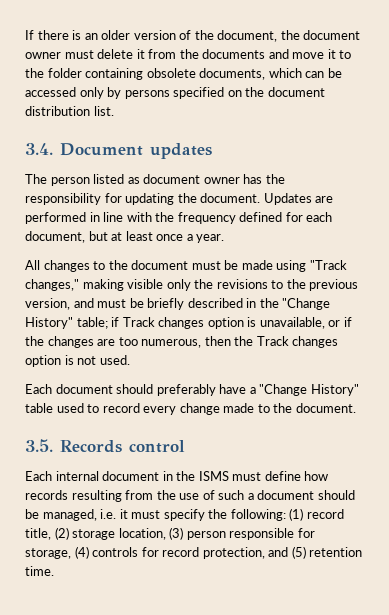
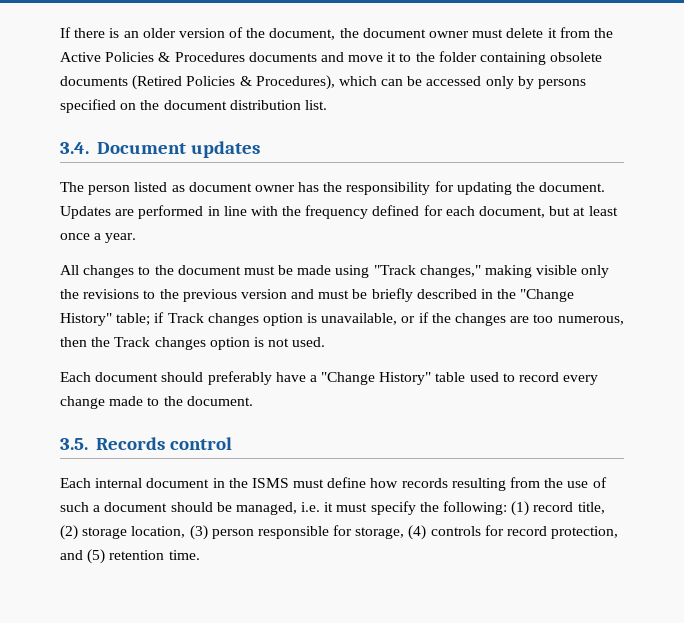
- If there is an older version of the document, the document owner must delete it from the documents and move it to the folder containing obsolete documents, which can be accessed only by persons specified on the document distribution list.
+ If there is an older version of the document, the document owner must delete it from the Active Policies & Procedures documents and move it to the folder containing obsolete documents (Retired Policies & Procedures), which can be accessed only by persons specified on the document distribution list.
- All changes to the document must be made using "Track changes," making visible only the revisions to the previous version, and must be briefly described in the "Change History" table; if Track changes option is unavailable, or if the changes are too numerous, then the Track changes option is not used.
+ All changes to the document must be made using "Track changes," making visible only the revisions to the previous version and must be briefly described in the "Change History" table; if Track changes option is unavailable, or if the changes are too numerous, then the Track changes option is not used.

